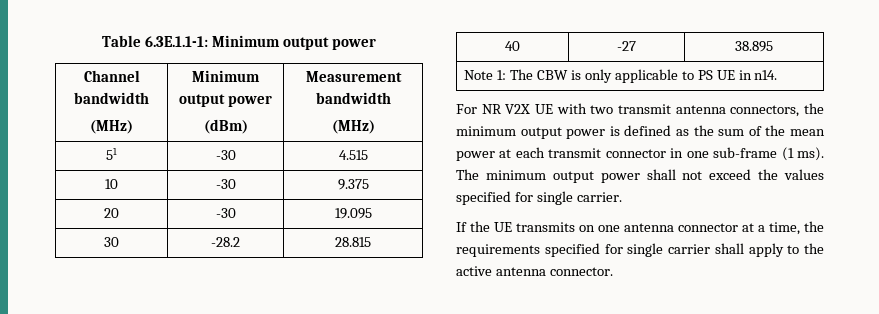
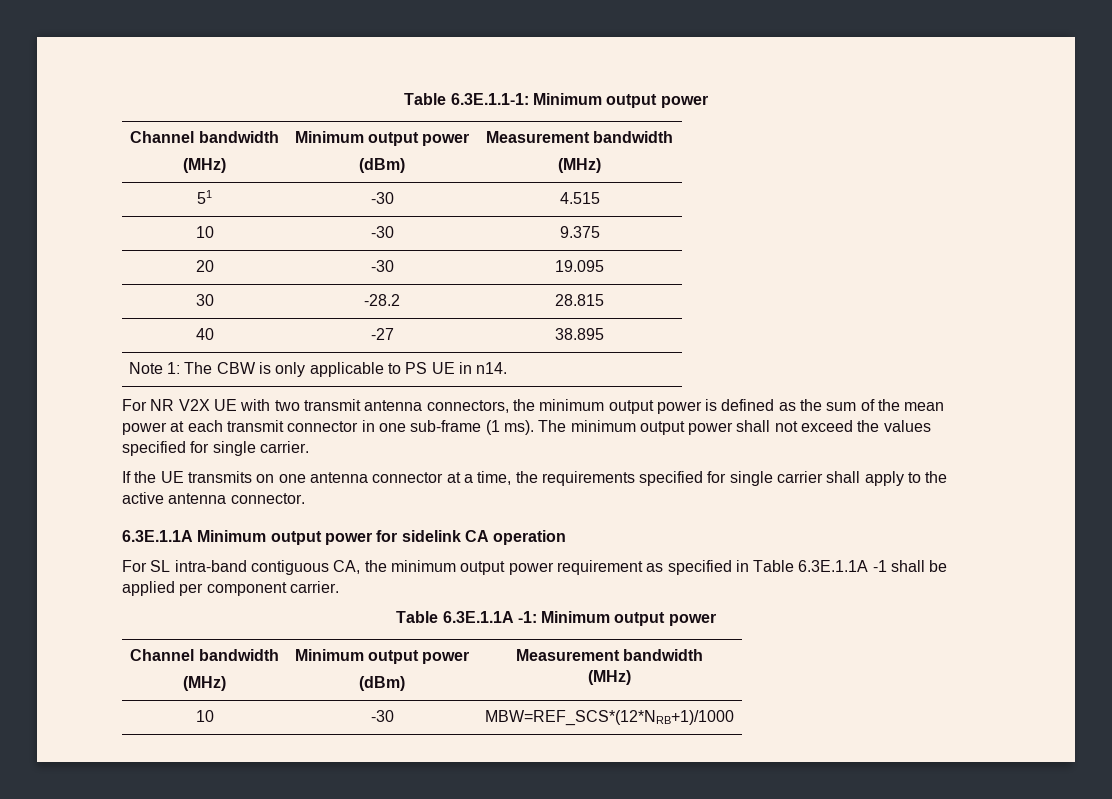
+ 6.3E.1.1A Minimum output power for sidelink CA operation
+ For SL intra-band contiguous CA, the minimum output power requirement as specified in Table 6.3E.1.1A -1 shall be applied per component carrier.
+ Table 6.3E.1.1A -1: Minimum output power
+ Channel bandwidth
+ (MHz) | Minimum output power
+ (dBm) | Measurement bandwidth
+ (MHz)
+ 10 | -30 | MBW=REF_SCS*(12*NRB+1)/1000

